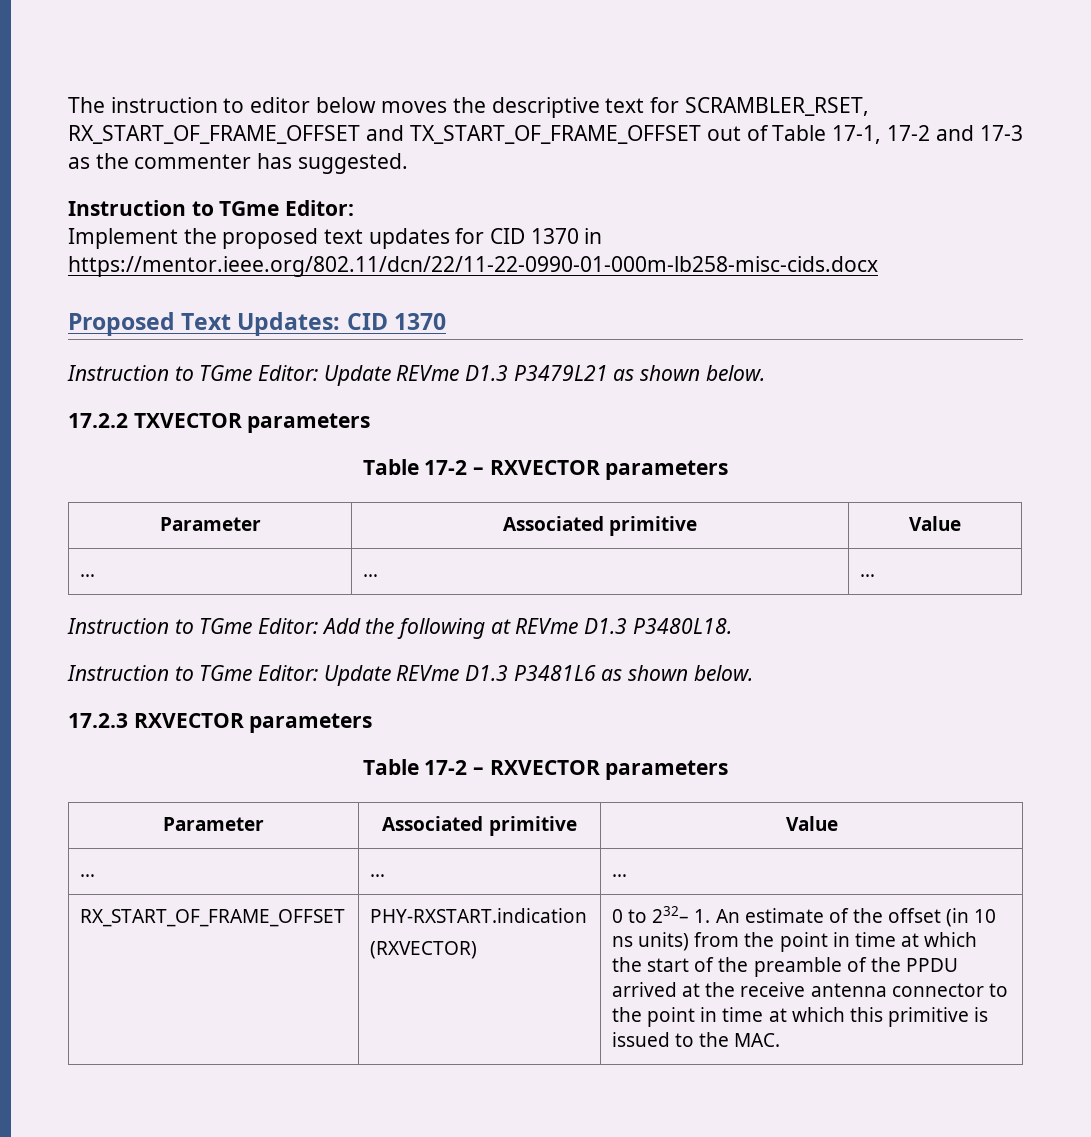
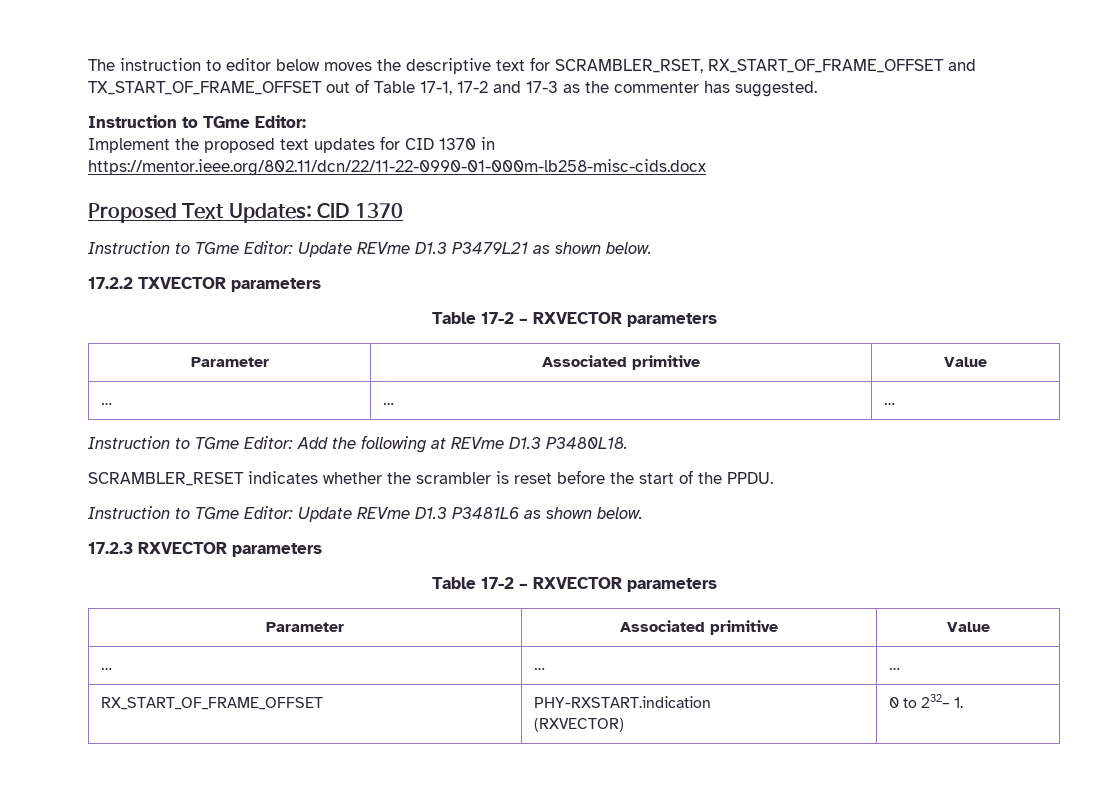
+ SCRAMBLER_RESET indicates whether the scrambler is reset before the start of the PPDU.
- 0 to 232– 1. An estimate of the offset (in 10 ns units) from the point in time at which the start of the preamble of the PPDU arrived at the receive antenna connector to the point in time at which this primitive is issued to the MAC.
+ 0 to 232– 1.

